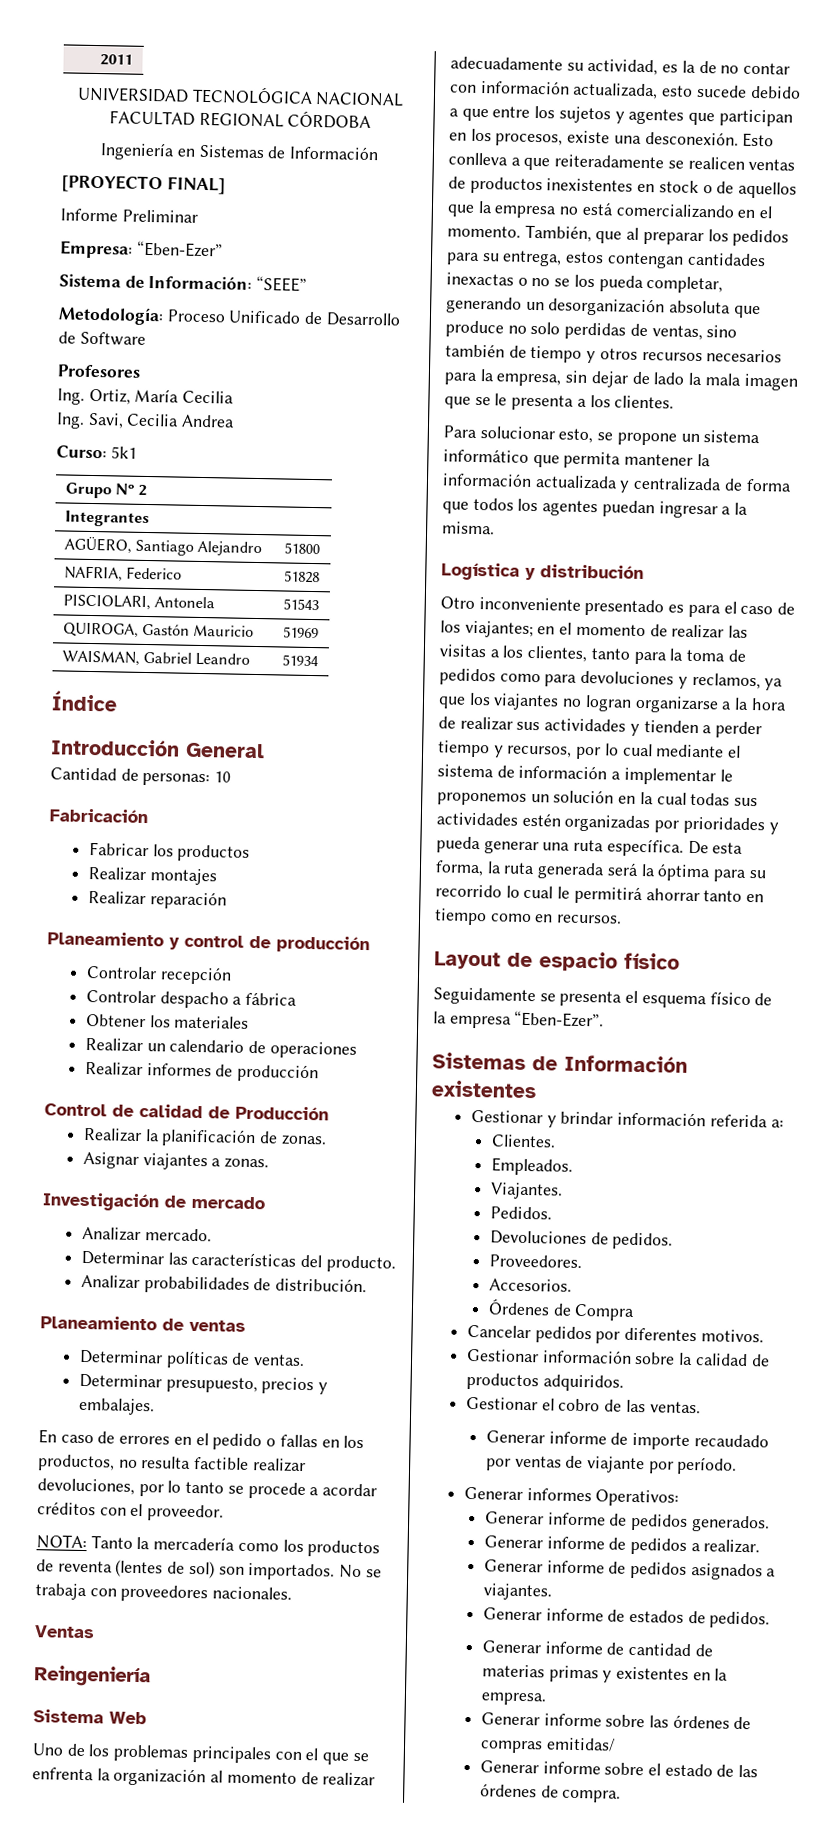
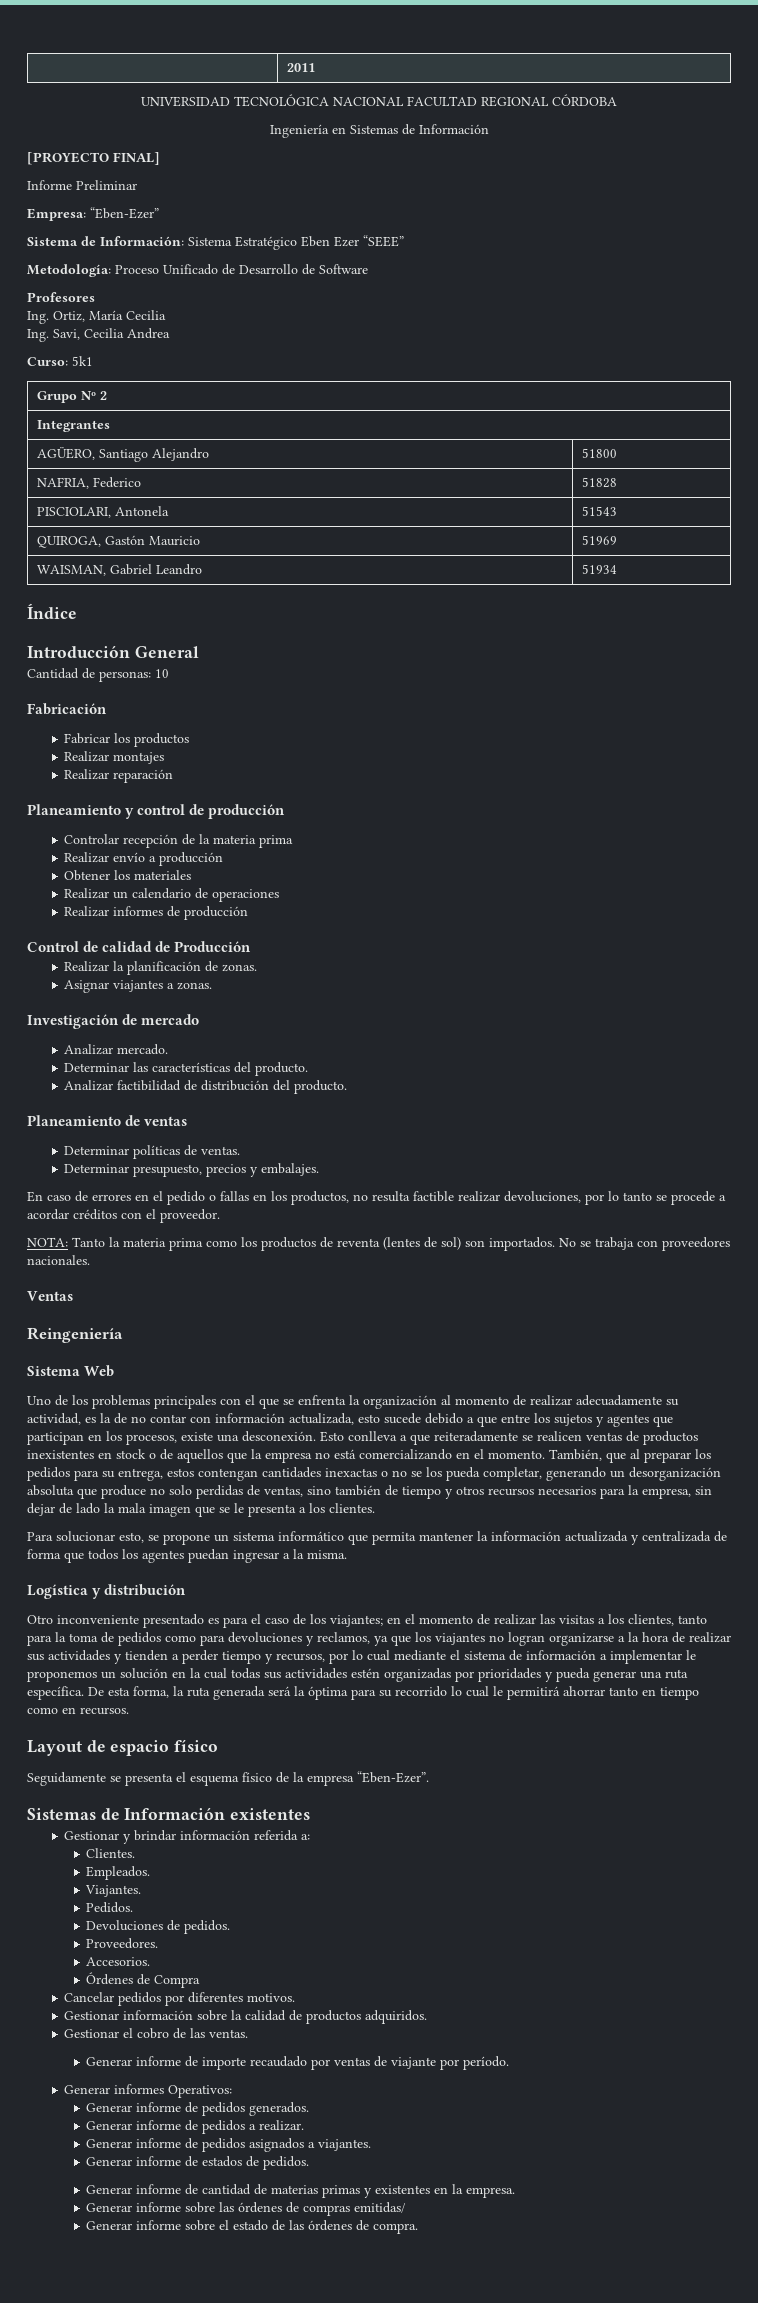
- Sistema de Información: “SEEE”
+ Sistema de Información: Sistema Estratégico Eben Ezer “SEEE”
- Controlar recepción
- Controlar despacho a fábrica
+ Controlar recepción de la materia prima
+ Realizar envío a producción
- Analizar probabilidades de distribución.
+ Analizar factibilidad de distribución del producto.
- NOTA: Tanto la mercadería como los productos de reventa (lentes de sol) son importados.
+ NOTA: Tanto la materia prima como los productos de reventa (lentes de sol) son importados.

